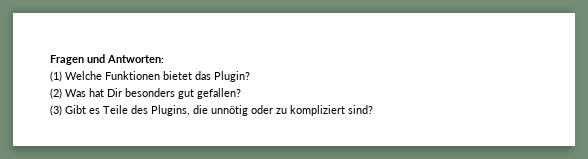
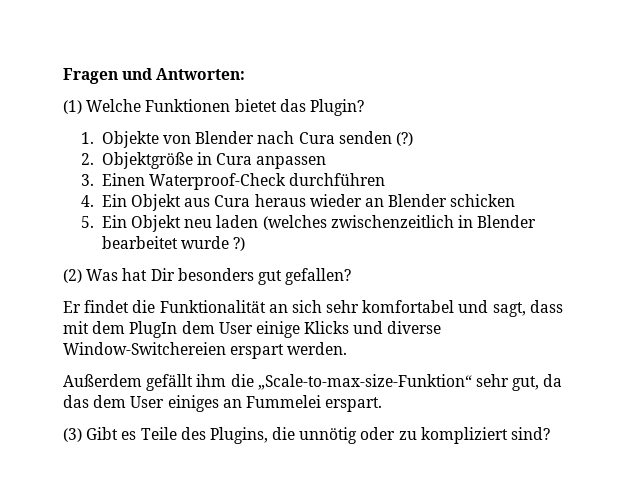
+ 1. Objekte von Blender nach Cura senden (?)
+ 2. Objektgröße in Cura anpassen
+ 3. Einen Waterproof-Check durchführen
+ 4. Ein Objekt aus Cura heraus wieder an Blender schicken
+ 5. Ein Objekt neu laden (welches zwischenzeitlich in Blender bearbeitet wurde ?)
+ Er findet die Funktionalität an sich sehr komfortabel und sagt, dass mit dem PlugIn dem User einige Klicks und diverse Window-Switchereien erspart werden.
+ Außerdem gefällt ihm die „Scale-to-max-size-Funktion“ sehr gut, da das dem User einiges an Fummelei erspart.

